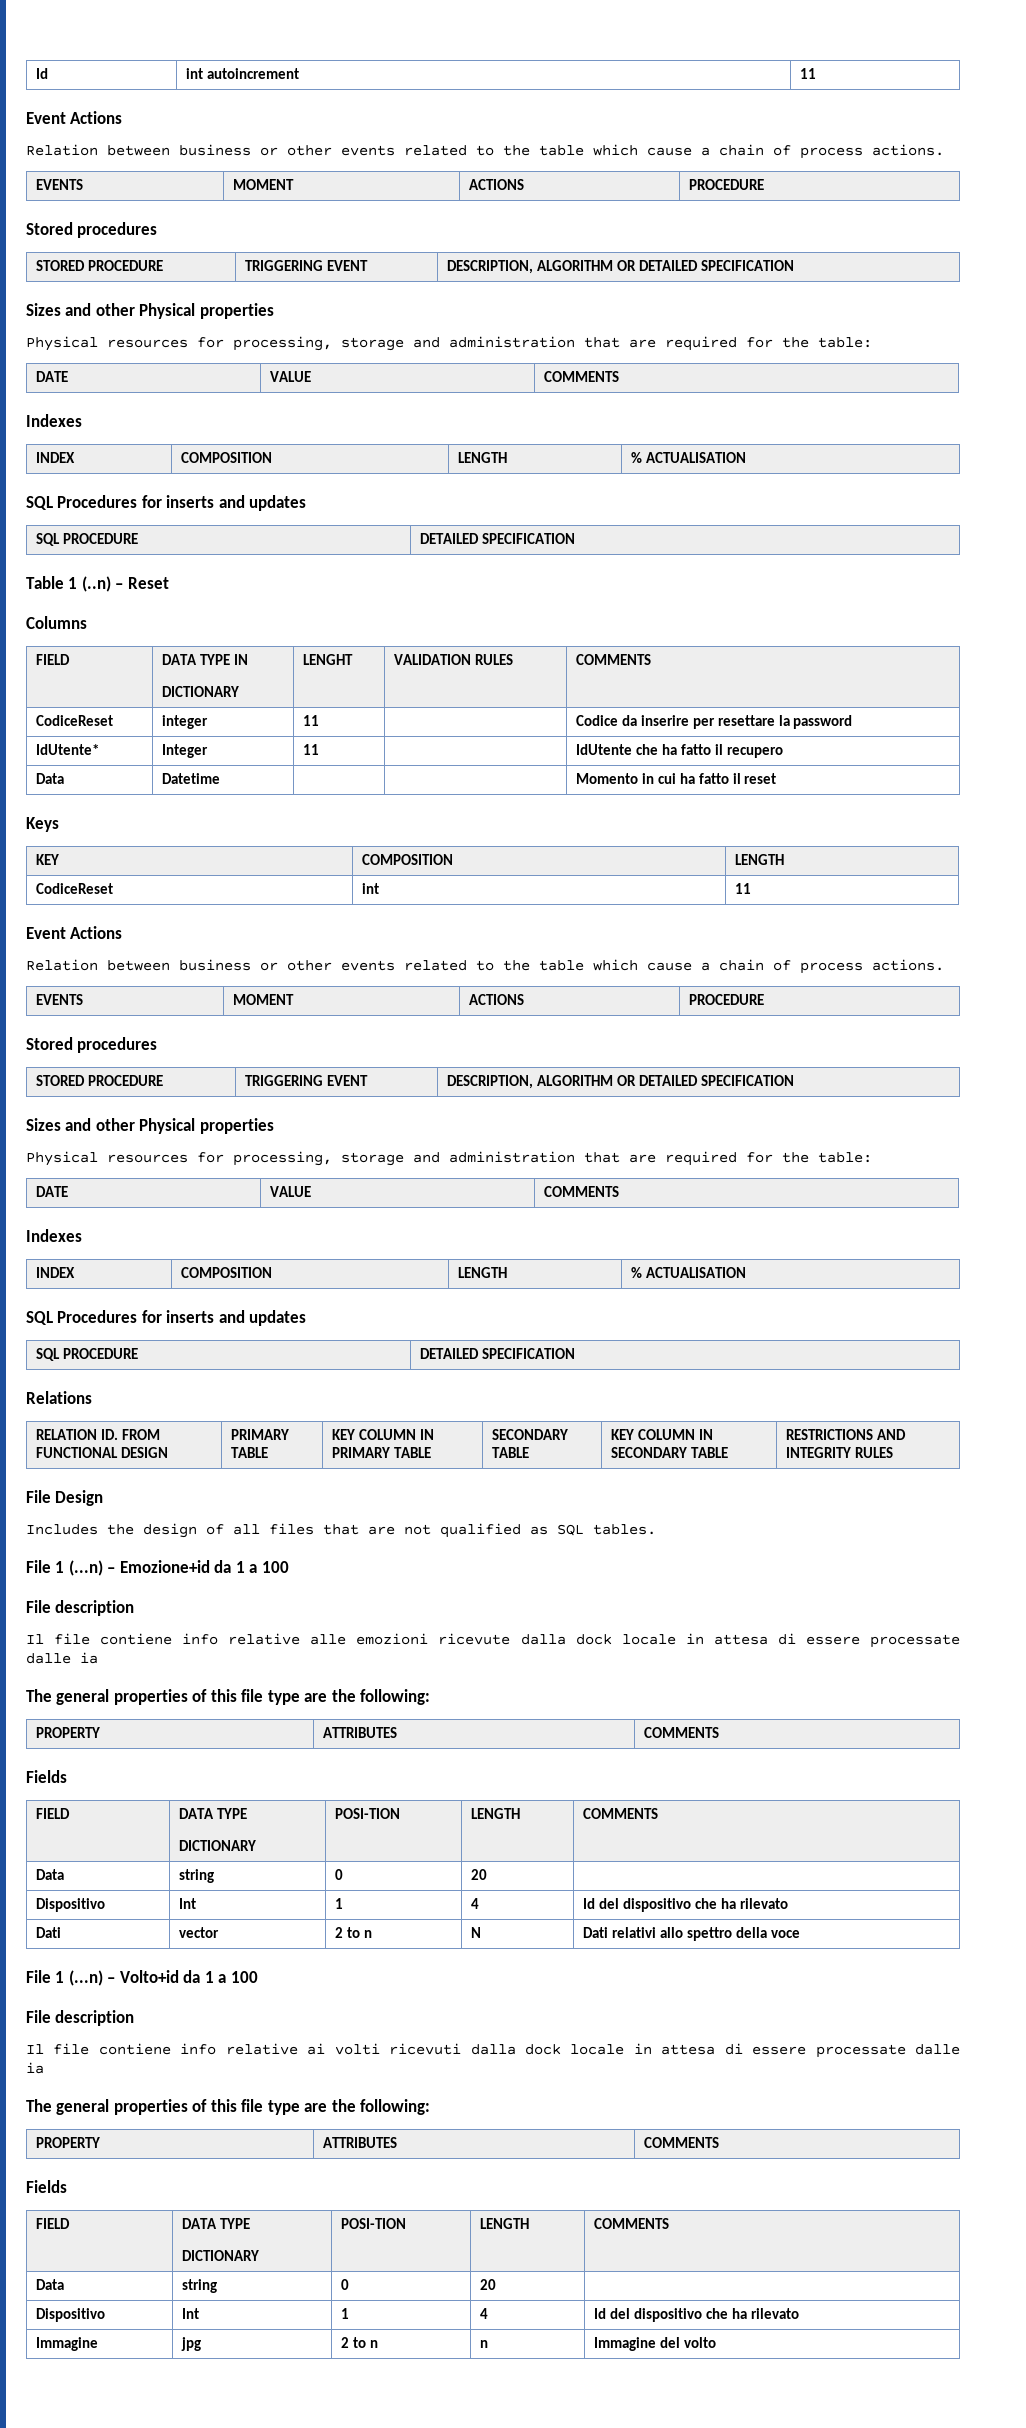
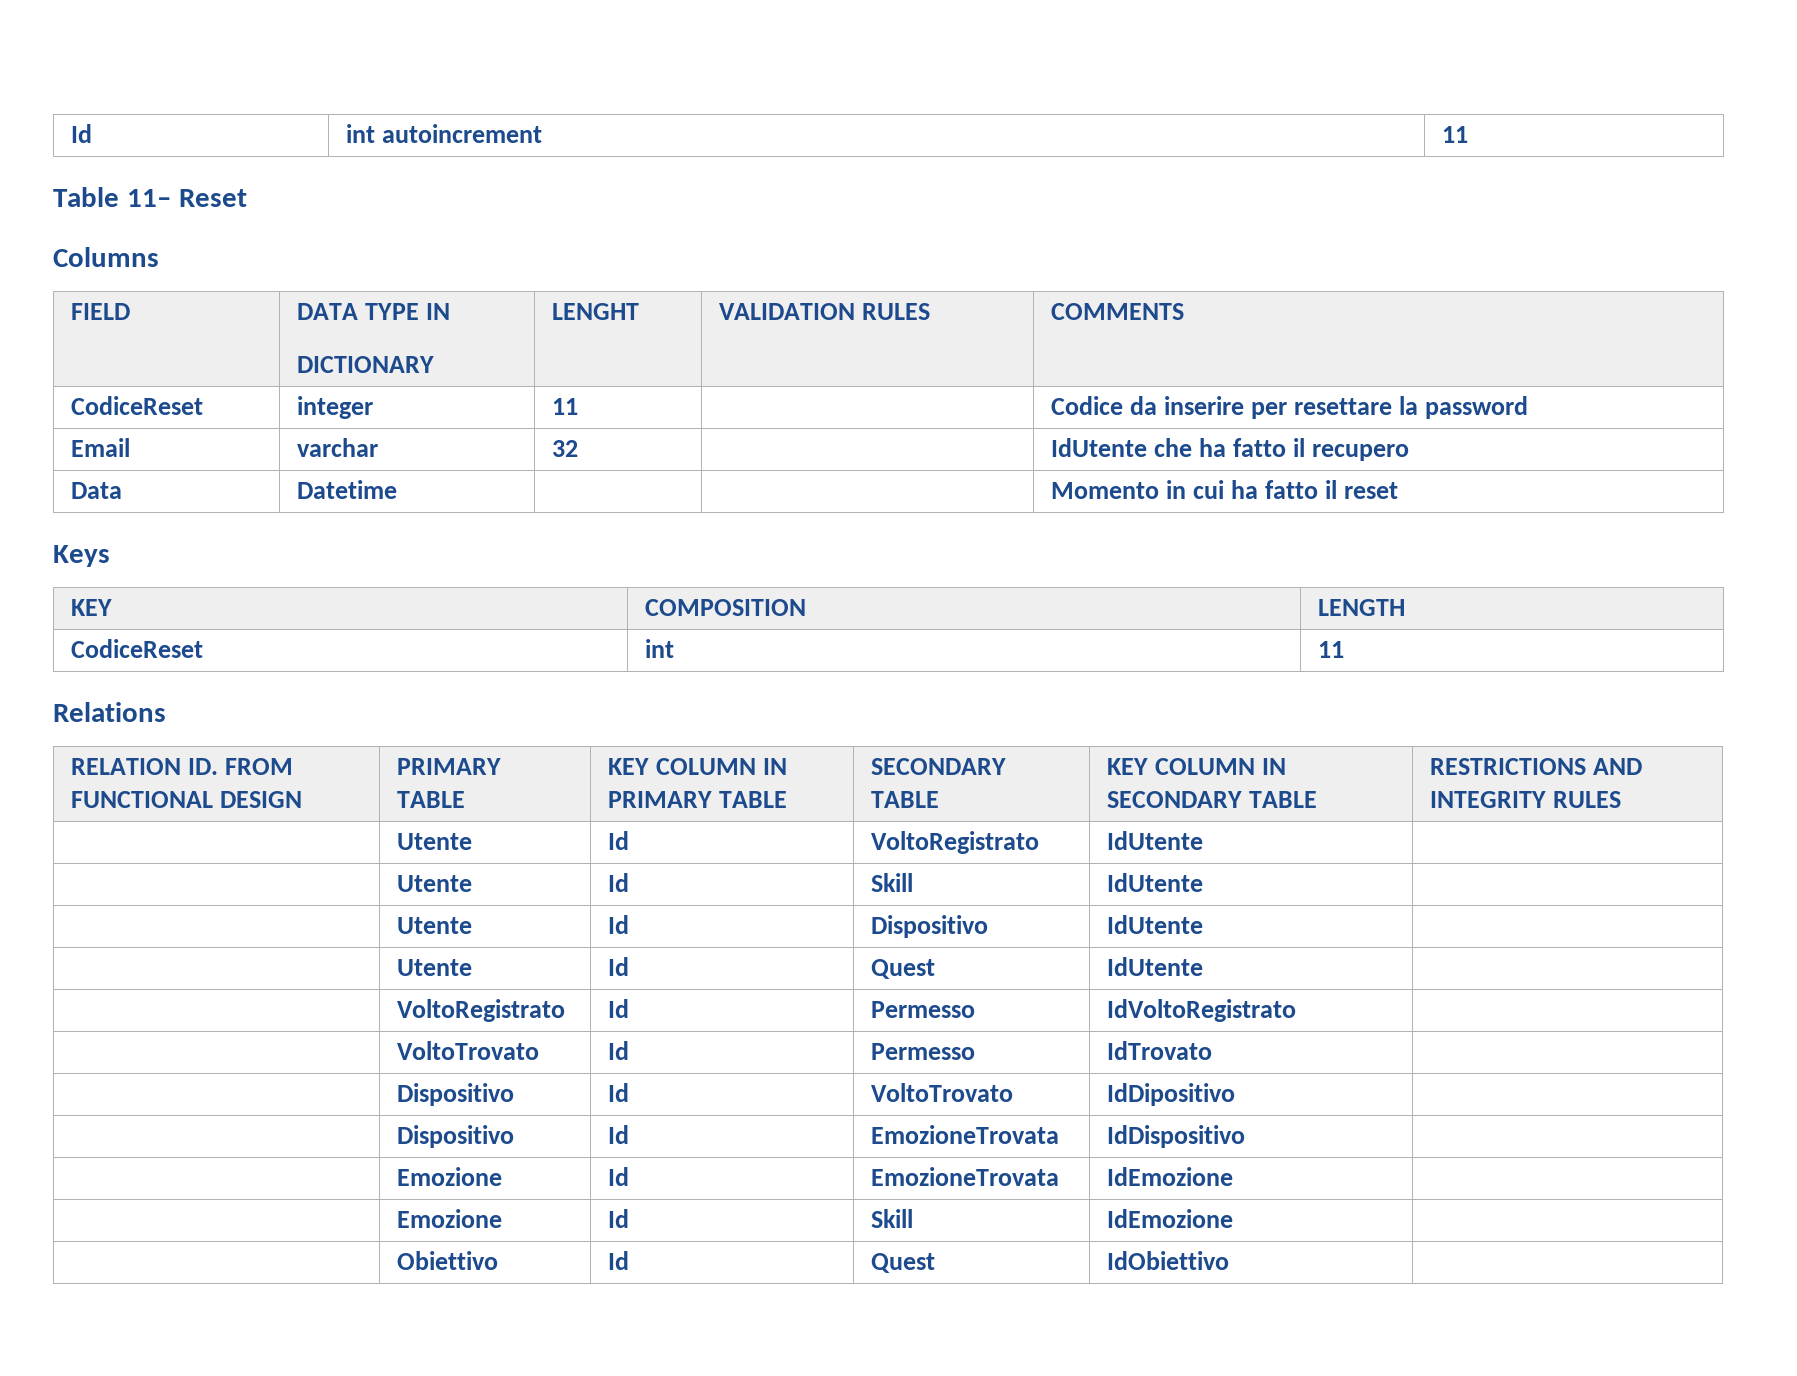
  Id | int autoincrement | 11
- Event Actions
- Relation between business or other events related to the table which cause a chain of process actions.
- EVENTS | MOMENT | ACTIONS | PROCEDURE
- Stored procedures
- STORED PROCEDURE | TRIGGERING EVENT | DESCRIPTION, ALGORITHM OR DETAILED SPECIFICATION
- Sizes and other Physical properties
- Physical resources for processing, storage and administration that are required for the table:
- DATE | VALUE | COMMENTS
- Indexes
- INDEX | COMPOSITION | LENGTH | % ACTUALISATION
- SQL Procedures for inserts and updates
- SQL PROCEDURE | DETAILED SPECIFICATION
- Table 1 (..n) – Reset
+ Table 11– Reset
- IdUtente* | Integer | 11 | | IdUtente che ha fatto il recupero
+ Email | varchar | 32 | | IdUtente che ha fatto il recupero
  CodiceReset | int | 11
- Event Actions
- Relation between business or other events related to the table which cause a chain of process actions.
- EVENTS | MOMENT | ACTIONS | PROCEDURE
- Stored procedures
- STORED PROCEDURE | TRIGGERING EVENT | DESCRIPTION, ALGORITHM OR DETAILED SPECIFICATION
- Sizes and other Physical properties
- Physical resources for processing, storage and administration that are required for the table:
- DATE | VALUE | COMMENTS
- Indexes
- INDEX | COMPOSITION | LENGTH | % ACTUALISATION
- SQL Procedures for inserts and updates
- SQL PROCEDURE | DETAILED SPECIFICATION
- File Design
- Includes the design of all files that are not qualified as SQL tables.
- File 1 (...n) – Emozione+id da 1 a 100
- File description
- Il file contiene info relative alle emozioni ricevute dalla dock locale in attesa di essere processate dalle ia
- The general properties of this file type are the following:
- PROPERTY | ATTRIBUTES | COMMENTS
- Fields
- FIELD | DATA TYPE
- DICTIONARY | POSI-TION | LENGTH | COMMENTS
- Data | string | 0 | 20 |
- Dispositivo | Int | 1 | 4 | Id del dispositivo che ha rilevato
- Dati | vector | 2 to n | N | Dati relativi allo spettro della voce
- File 1 (...n) – Volto+id da 1 a 100
- File description
- Il file contiene info relative ai volti ricevuti dalla dock locale in attesa di essere processate dalle ia
- The general properties of this file type are the following:
- PROPERTY | ATTRIBUTES | COMMENTS
- Fields
- FIELD | DATA TYPE
- DICTIONARY | POSI-TION | LENGTH | COMMENTS
- Data | string | 0 | 20 |
- Dispositivo | Int | 1 | 4 | Id del dispositivo che ha rilevato
- Immagine | jpg | 2 to n | n | Immagine del volto
+ | Utente | Id | VoltoRegistrato | IdUtente |
+ | Utente | Id | Skill | IdUtente |
+ | Utente | Id | Dispositivo | IdUtente |
+ | Utente | Id | Quest | IdUtente |
+ | VoltoRegistrato | Id | Permesso | IdVoltoRegistrato |
+ | VoltoTrovato | Id | Permesso | IdTrovato |
+ | Dispositivo | Id | VoltoTrovato | IdDipositivo |
+ | Dispositivo | Id | EmozioneTrovata | IdDispositivo |
+ | Emozione | Id | EmozioneTrovata | IdEmozione |
+ | Emozione | Id | Skill | IdEmozione |
+ | Obiettivo | Id | Quest | IdObiettivo |

